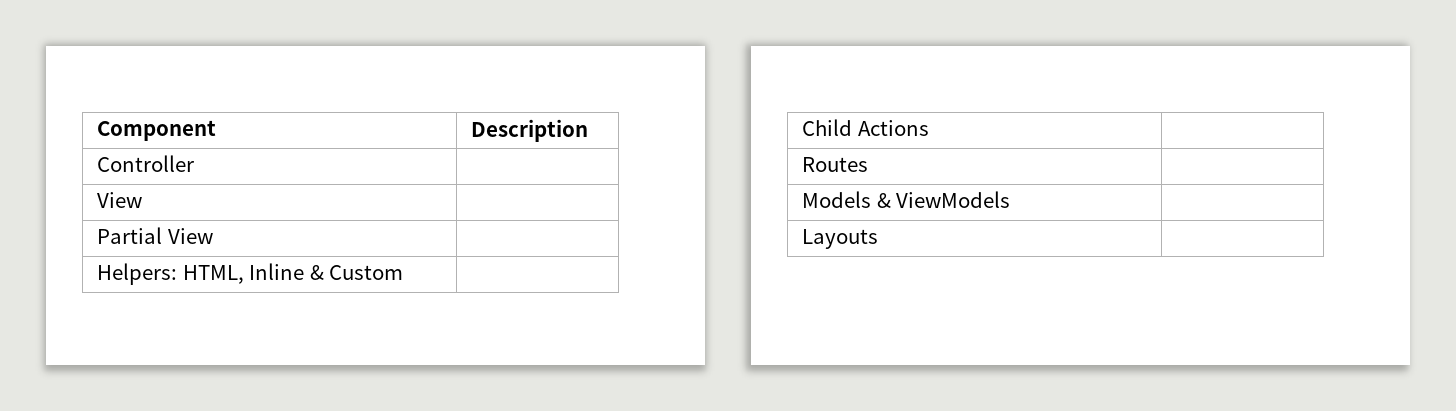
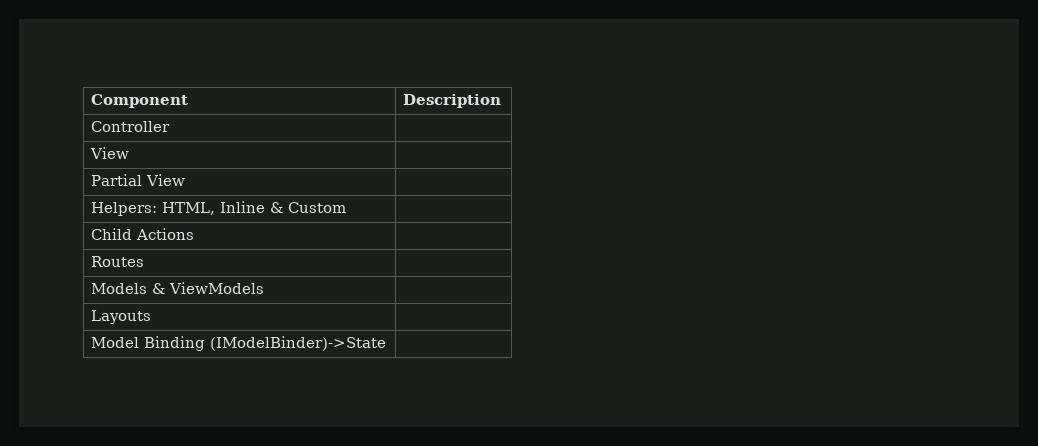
+ Model Binding (IModelBinder)->State |

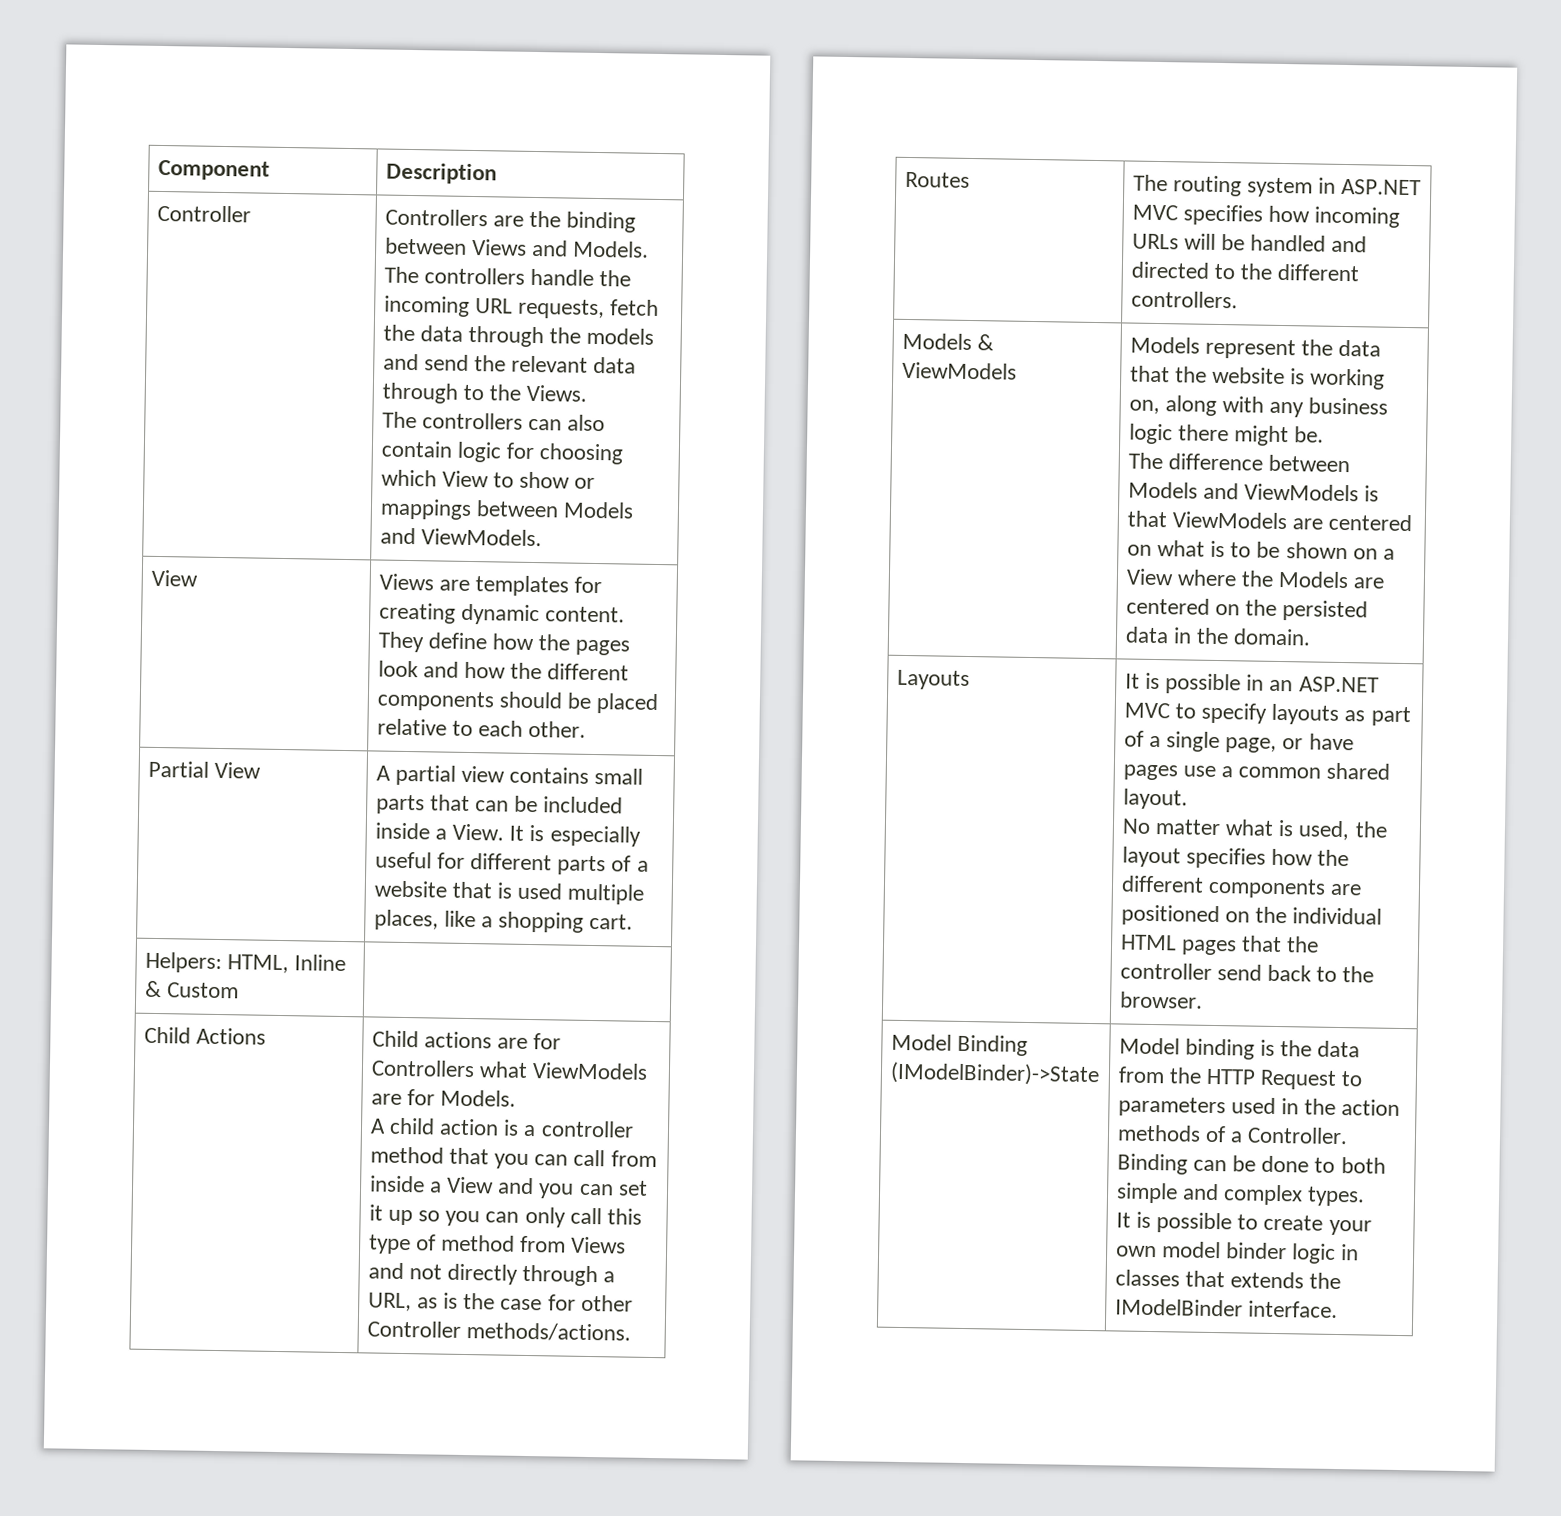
- Controller |
- View |
- Partial View |
+ Controller | Controllers are the binding between Views and Models. The controllers handle the incoming URL requests, fetch the data through the models and send the relevant data through to the Views.
+ The controllers can also contain logic for choosing which View to show or mappings between Models and ViewModels.
+ View | Views are templates for creating dynamic content. They define how the pages look and how the different components should be placed relative to each other.
+ Partial View | A partial view contains small parts that can be included inside a View. It is especially useful for different parts of a website that is used multiple places, like a shopping cart.
- Routes |
- Models & ViewModels |
- Layouts |
- Model Binding (IModelBinder)->State |
+ Child actions are for Controllers what ViewModels are for Models.
+ A child action is a controller method that you can call from inside a View and you can set it up so you can only call this type of method from Views and not directly through a URL, as is the case for other Controller methods/actions.
+ Routes | The routing system in ASP.NET MVC specifies how incoming URLs will be handled and directed to the different controllers.
+ Models & ViewModels | Models represent the data that the website is working on, along with any business logic there might be.
+ The difference between Models and ViewModels is that ViewModels are centered on what is to be shown on a View where the Models are centered on the persisted data in the domain.
+ Layouts | It is possible in an ASP.NET MVC to specify layouts as part of a single page, or have pages use a common shared layout.
+ No matter what is used, the layout specifies how the different components are positioned on the individual HTML pages that the controller send back to the browser.
+ Model Binding (IModelBinder)->State | Model binding is the data from the HTTP Request to parameters used in the action methods of a Controller. Binding can be done to both simple and complex types.
+ It is possible to create your own model binder logic in classes that extends the IModelBinder interface.

